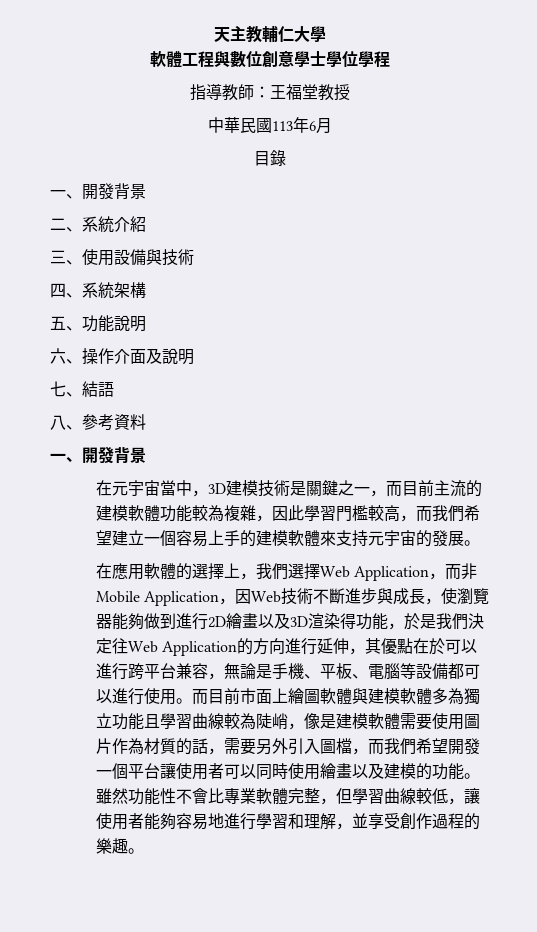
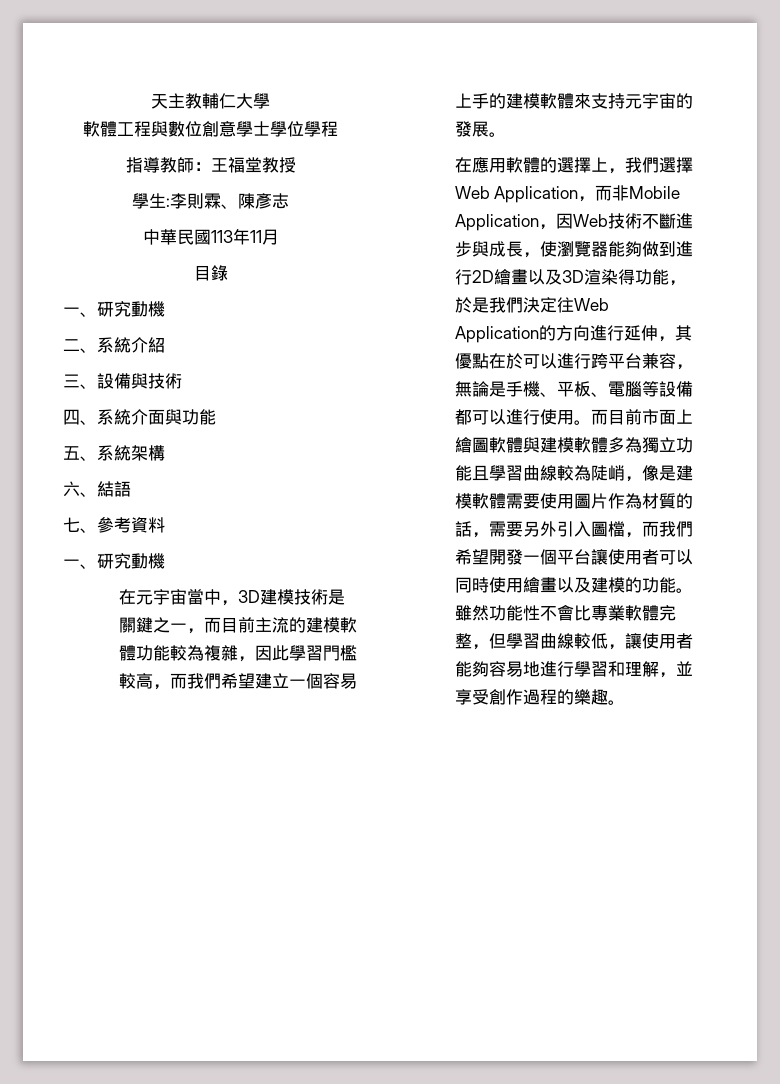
+ 學生:李則霖、陳彥志
- 中華民國113年6月
+ 中華民國113年11月
  目錄
- 一、開發背景
+ 一、研究動機
- 三、使用設備與技術
+ 三、設備與技術
- 四、系統架構
- 五、功能說明
- 六、操作介面及說明
- 七、結語
+ 四、系統介面與功能
+ 五、系統架構
+ 六、結語
- 八、參考資料
- 一、開發背景
+ 七、參考資料
+ 一、研究動機

